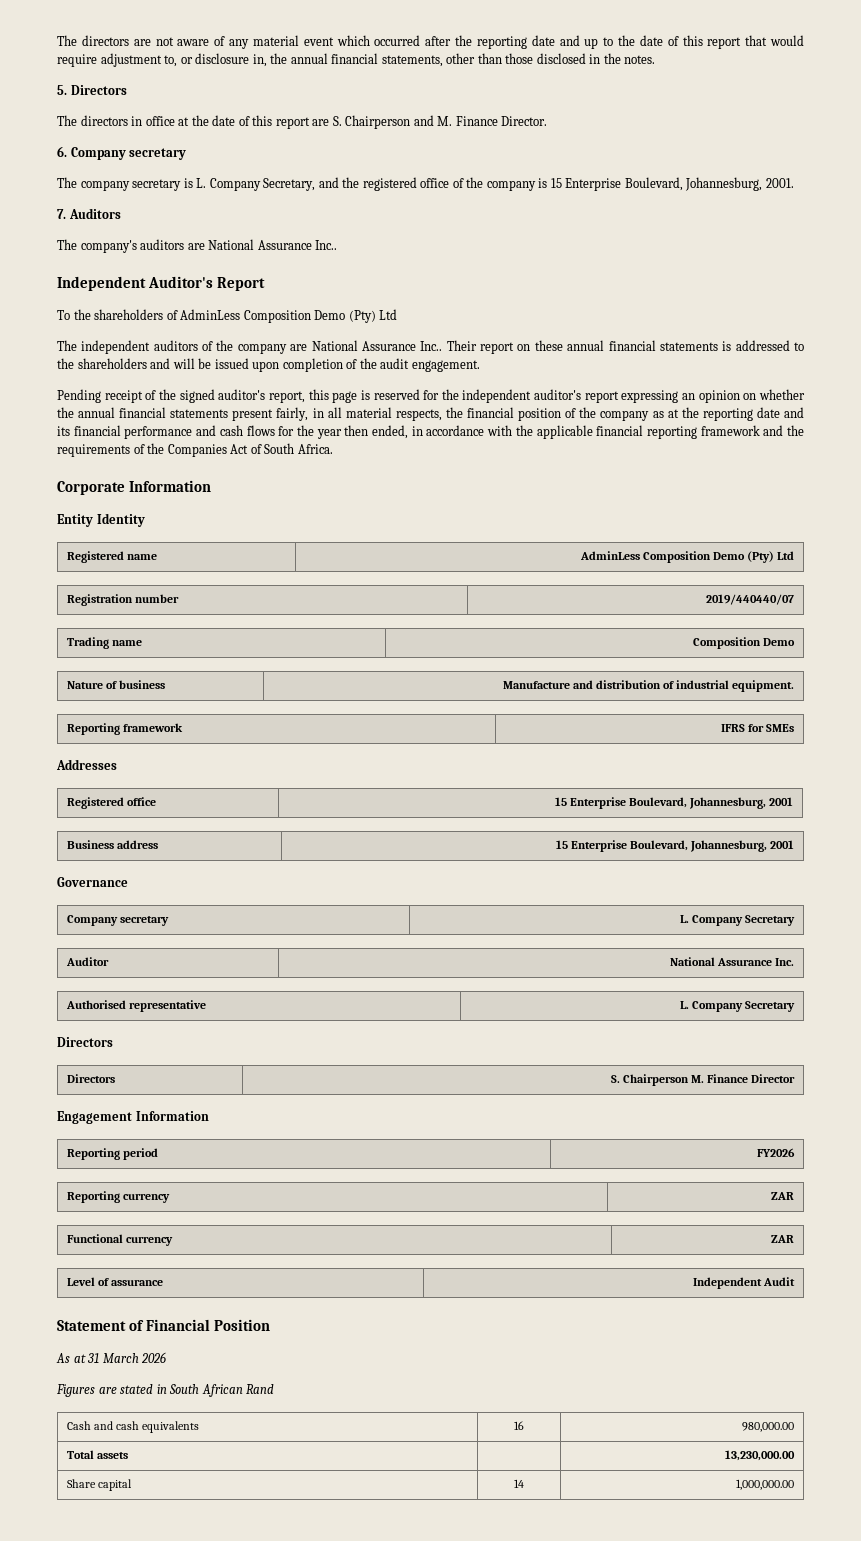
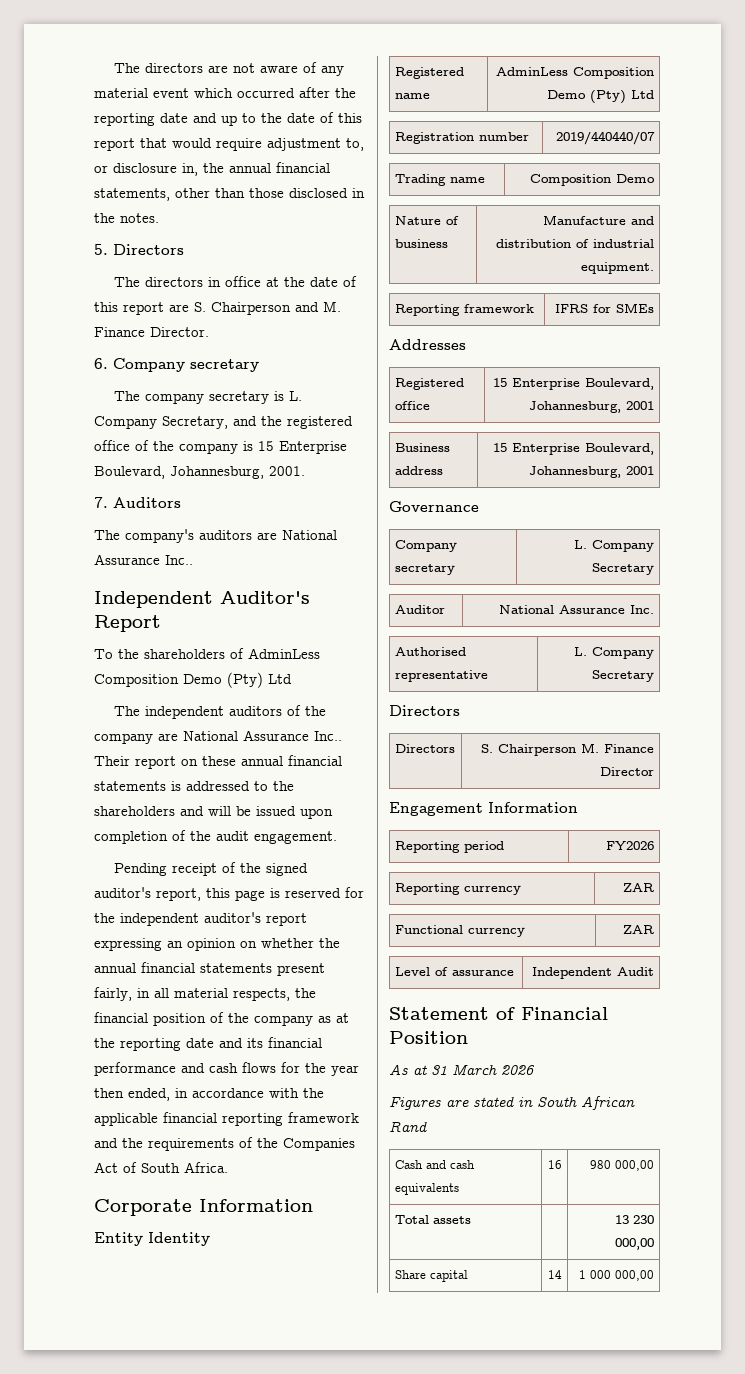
- Cash and cash equivalents | 16 | 980,000.00
+ Cash and cash equivalents | 16 | 980 000,00
- Total assets | | 13,230,000.00
+ Total assets | | 13 230 000,00
- Share capital | 14 | 1,000,000.00
+ Share capital | 14 | 1 000 000,00

